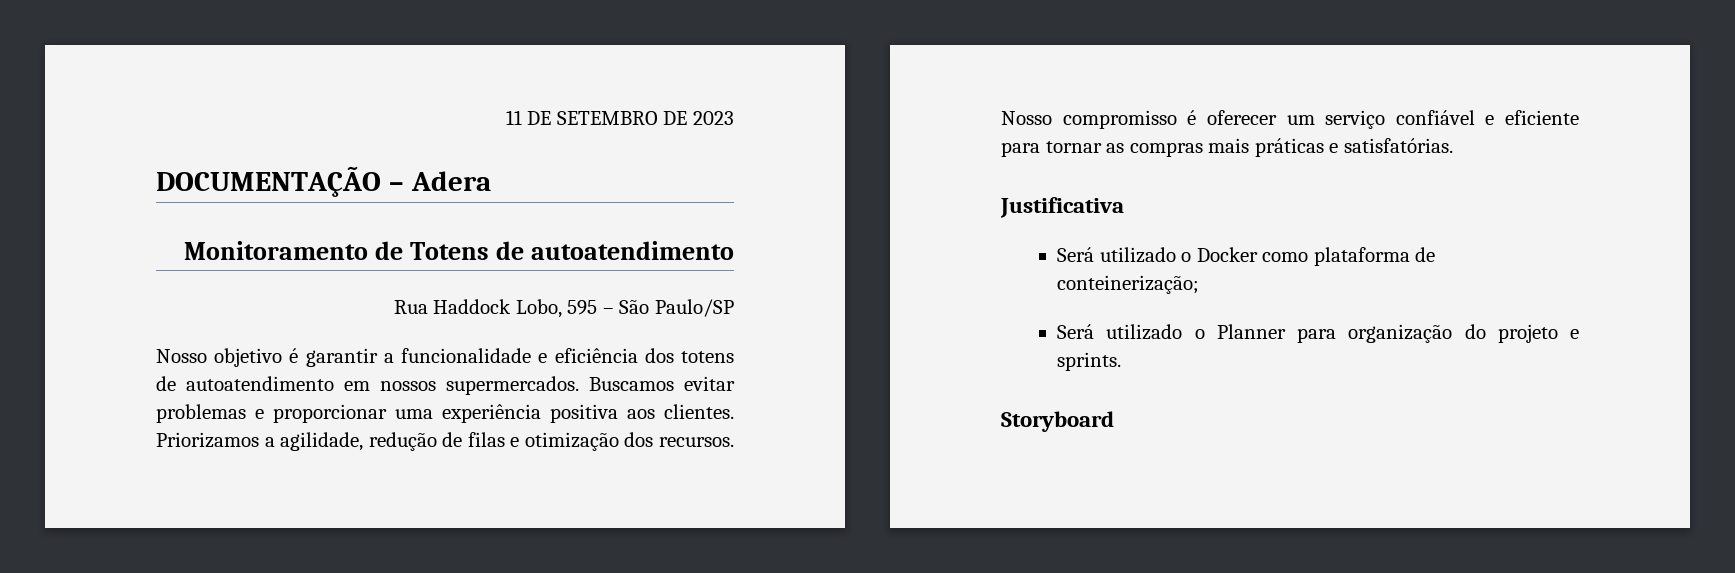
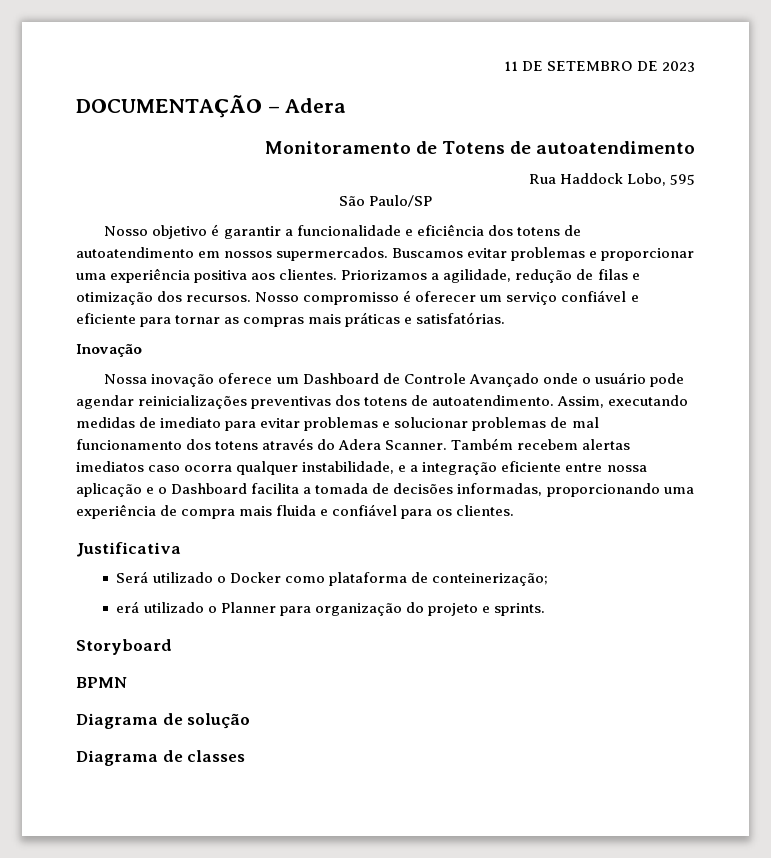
- Rua Haddock Lobo, 595 – São Paulo/SP
+ Rua Haddock Lobo, 595
+ São Paulo/SP
+ Inovação
+ Nossa inovação oferece um Dashboard de Controle Avançado onde o usuário pode agendar reinicializações preventivas dos totens de autoatendimento. Assim, executando medidas de imediato para evitar problemas e solucionar problemas de mal funcionamento dos totens através do Adera Scanner. Também recebem alertas imediatos caso ocorra qualquer instabilidade, e a integração eficiente entre nossa aplicação e o Dashboard facilita a tomada de decisões informadas, proporcionando uma experiência de compra mais fluida e confiável para os clientes.
- Será utilizado o Planner para organização do projeto e sprints.
+ erá utilizado o Planner para organização do projeto e sprints.
+ BPMN
+ Diagrama de solução
+ Diagrama de classes

